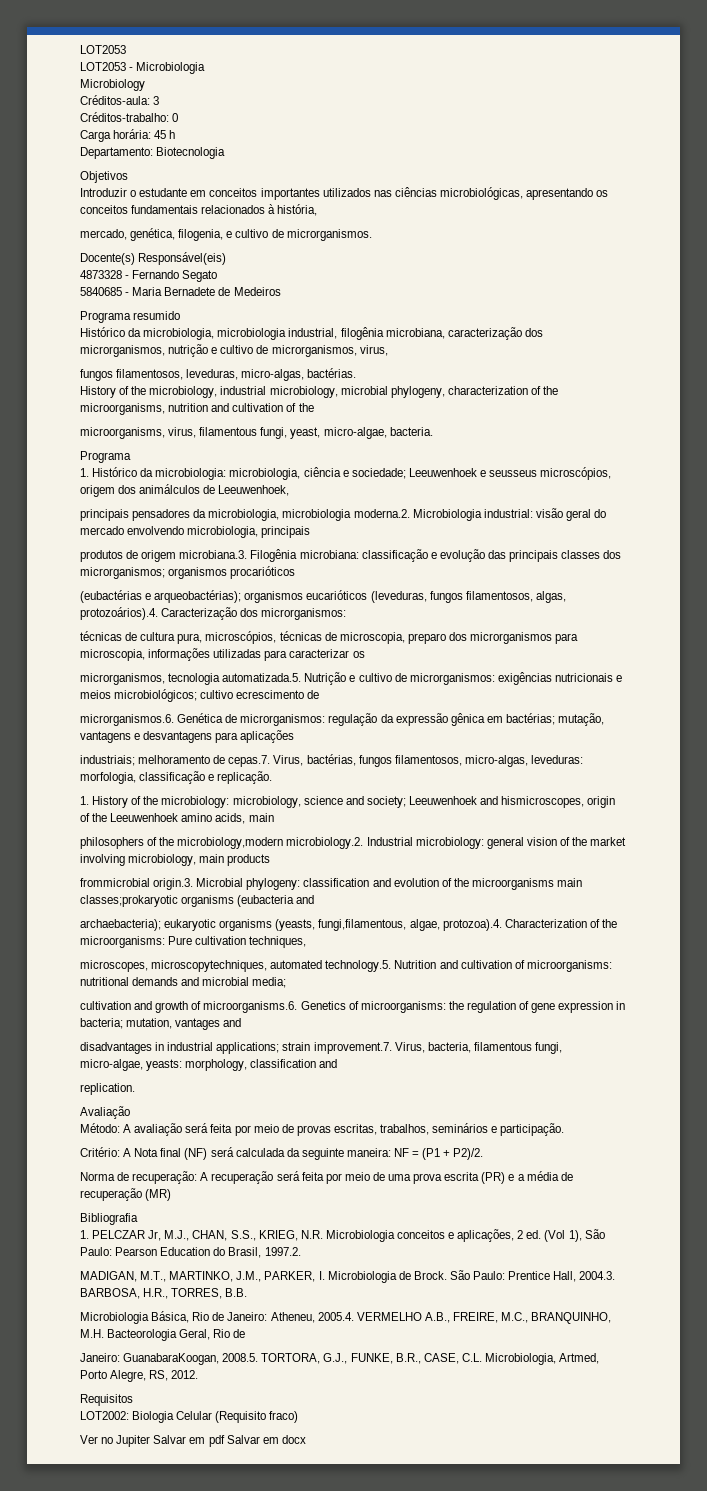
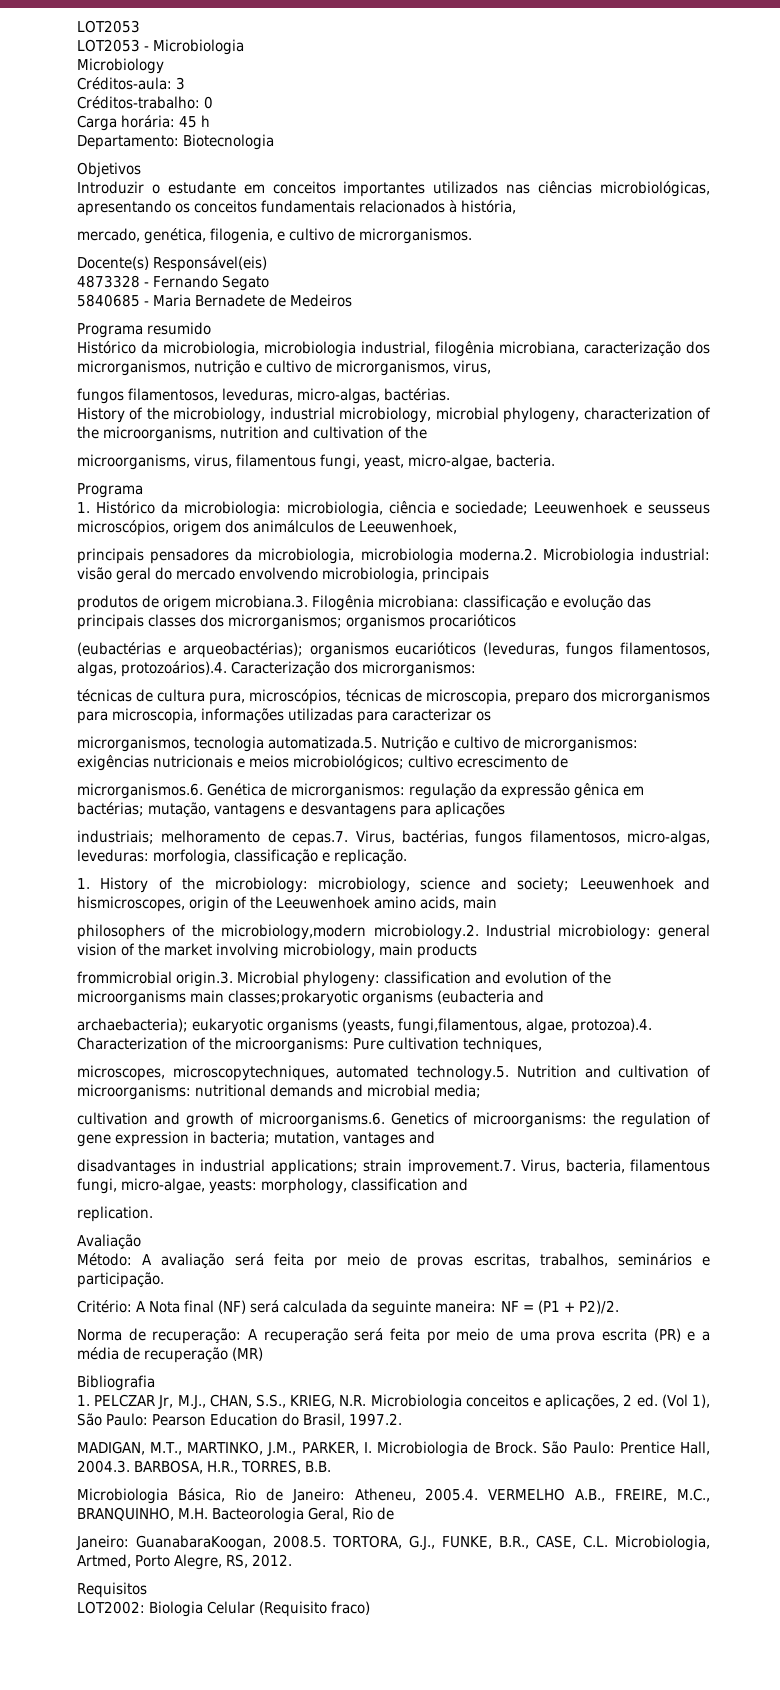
- Ver no Jupiter Salvar em pdf Salvar em docx

